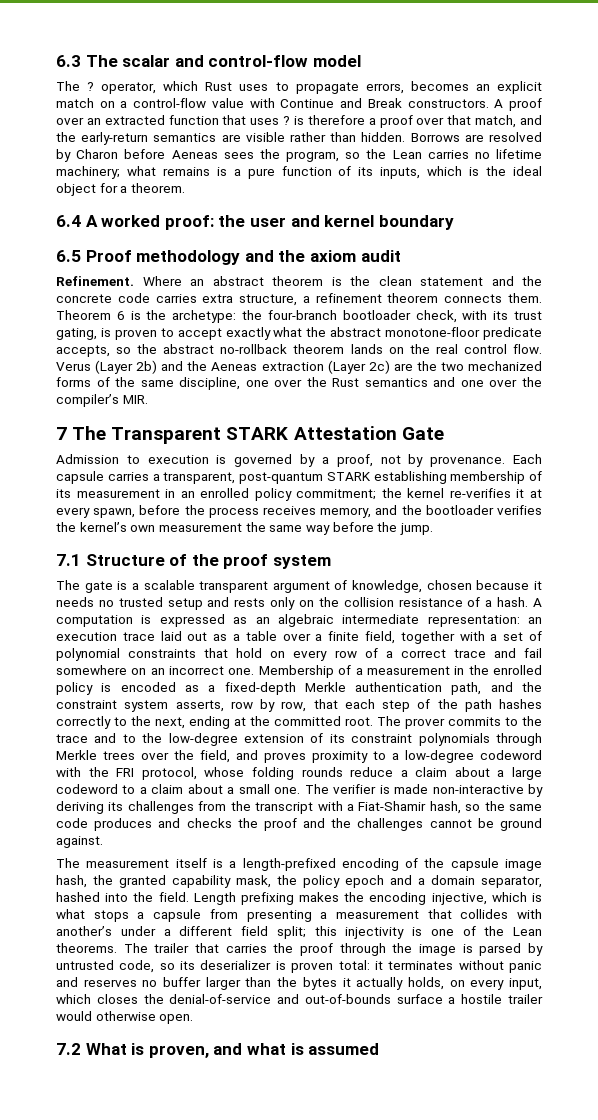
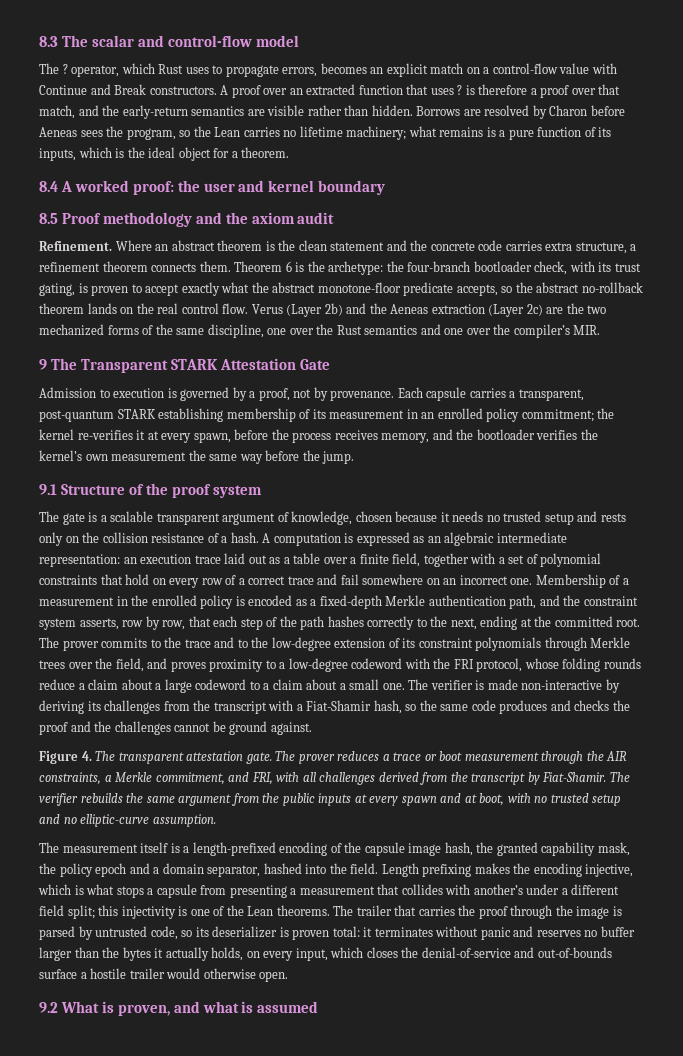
- 6.3 The scalar and control-flow model
+ 8.3 The scalar and control-flow model
- 6.4 A worked proof: the user and kernel boundary
+ 8.4 A worked proof: the user and kernel boundary
- 6.5 Proof methodology and the axiom audit
+ 8.5 Proof methodology and the axiom audit
- 7 The Transparent STARK Attestation Gate
+ 9 The Transparent STARK Attestation Gate
- 7.1 Structure of the proof system
+ 9.1 Structure of the proof system
+ Figure 4. The transparent attestation gate. The prover reduces a trace or boot measurement through the AIR constraints, a Merkle commitment, and FRI, with all challenges derived from the transcript by Fiat-Shamir. The verifier rebuilds the same argument from the public inputs at every spawn and at boot, with no trusted setup and no elliptic-curve assumption.
- 7.2 What is proven, and what is assumed
+ 9.2 What is proven, and what is assumed

